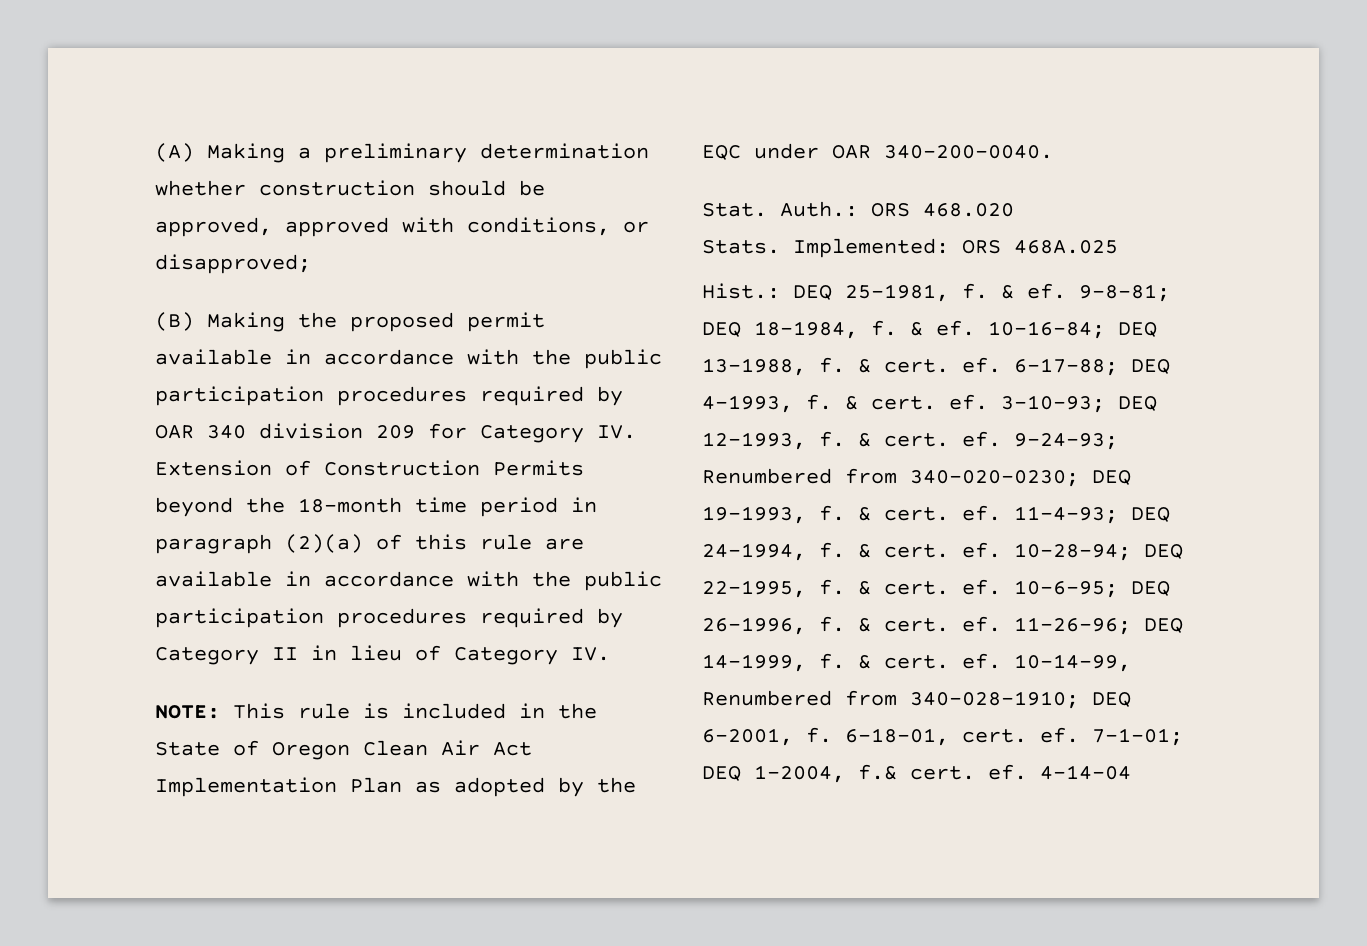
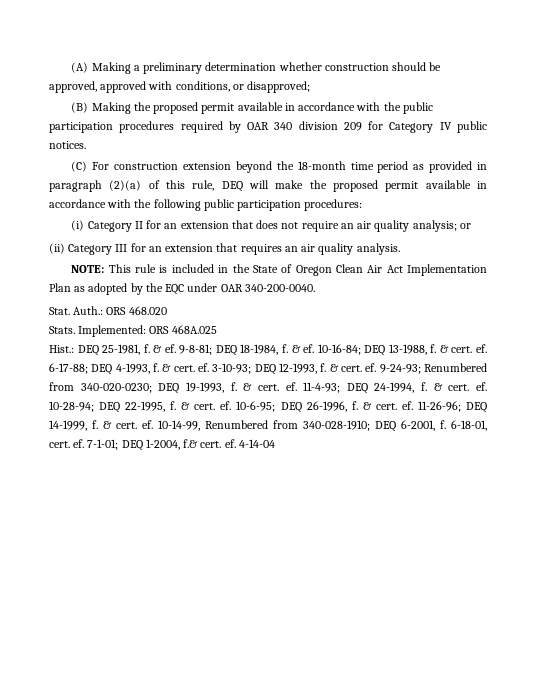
- (B) Making the proposed permit available in accordance with the public participation procedures required by OAR 340 division 209 for Category IV. Extension of Construction Permits beyond the 18-month time period in paragraph (2)(a) of this rule are available in accordance with the public participation procedures required by Category II in lieu of Category IV.
+ (B) Making the proposed permit available in accordance with the public participation procedures required by OAR 340 division 209 for Category IV public notices.
+ (C) For construction extension beyond the 18-month time period as provided in paragraph (2)(a) of this rule, DEQ will make the proposed permit available in accordance with the following public participation procedures:
+ (i) Category II for an extension that does not require an air quality analysis; or
+ (ii) Category III for an extension that requires an air quality analysis.

